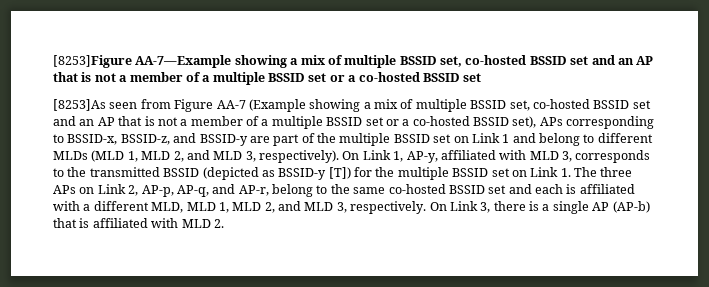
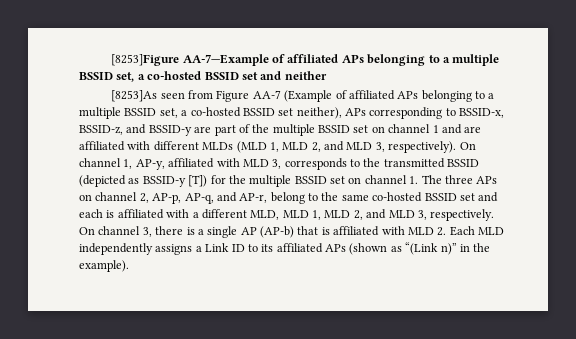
- [8253]Figure AA-7—Example showing a mix of multiple BSSID set, co-hosted BSSID set and an AP that is not a member of a multiple BSSID set or a co-hosted BSSID set
+ [8253]Figure AA-7—Example of affiliated APs belonging to a multiple BSSID set, a co-hosted BSSID set and neither
- [8253]As seen from Figure AA-7 (Example showing a mix of multiple BSSID set, co-hosted BSSID set and an AP that is not a member of a multiple BSSID set or a co-hosted BSSID set), APs corresponding to BSSID-x, BSSID-z, and BSSID-y are part of the multiple BSSID set on Link 1 and belong to different MLDs (MLD 1, MLD 2, and MLD 3, respectively).
+ [8253]As seen from Figure AA-7 (Example of affiliated APs belonging to a multiple BSSID set, a co-hosted BSSID set neither), APs corresponding to BSSID-x, BSSID-z, and BSSID-y are part of the multiple BSSID set on channel 1 and are affiliated with different MLDs (MLD 1, MLD 2, and MLD 3, respectively).
- On Link 1, AP-y, affiliated with MLD 3, corresponds to the transmitted BSSID (depicted as BSSID-y [T]) for the multiple BSSID set on Link 1. The three APs on Link 2, AP-p, AP-q, and AP-r, belong to the same co-hosted BSSID set and each is affiliated with a different MLD, MLD 1, MLD 2, and MLD 3, respectively.
+ On channel 1, AP-y, affiliated with MLD 3, corresponds to the transmitted BSSID (depicted as BSSID-y [T]) for the multiple BSSID set on channel 1. The three APs on channel 2, AP-p, AP-q, and AP-r, belong to the same co-hosted BSSID set and each is affiliated with a different MLD, MLD 1, MLD 2, and MLD 3, respectively.
- On Link 3, there is a single AP (AP-b) that is affiliated with MLD 2.
+ On channel 3, there is a single AP (AP-b) that is affiliated with MLD 2. Each MLD independently assigns a Link ID to its affiliated APs (shown as “(Link n)” in the example).

